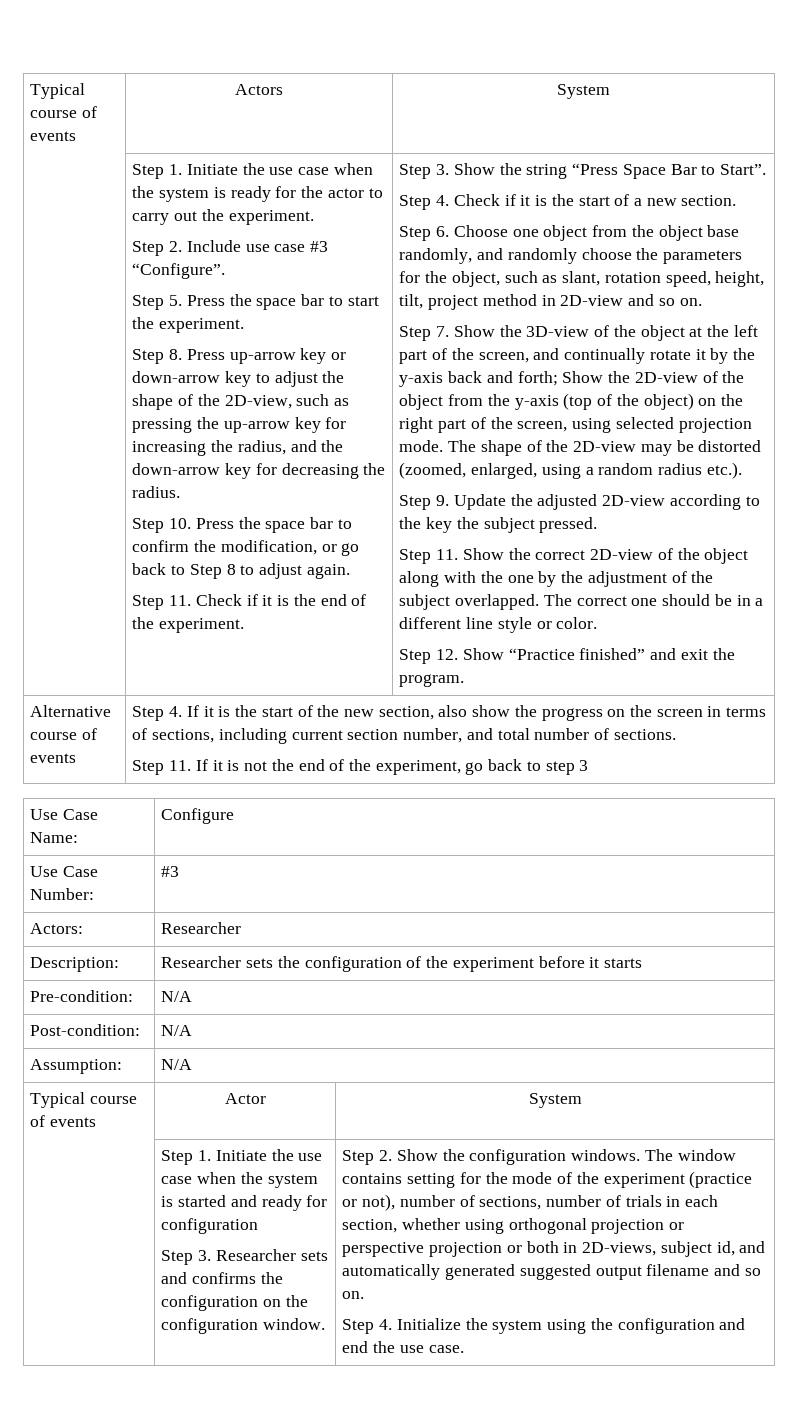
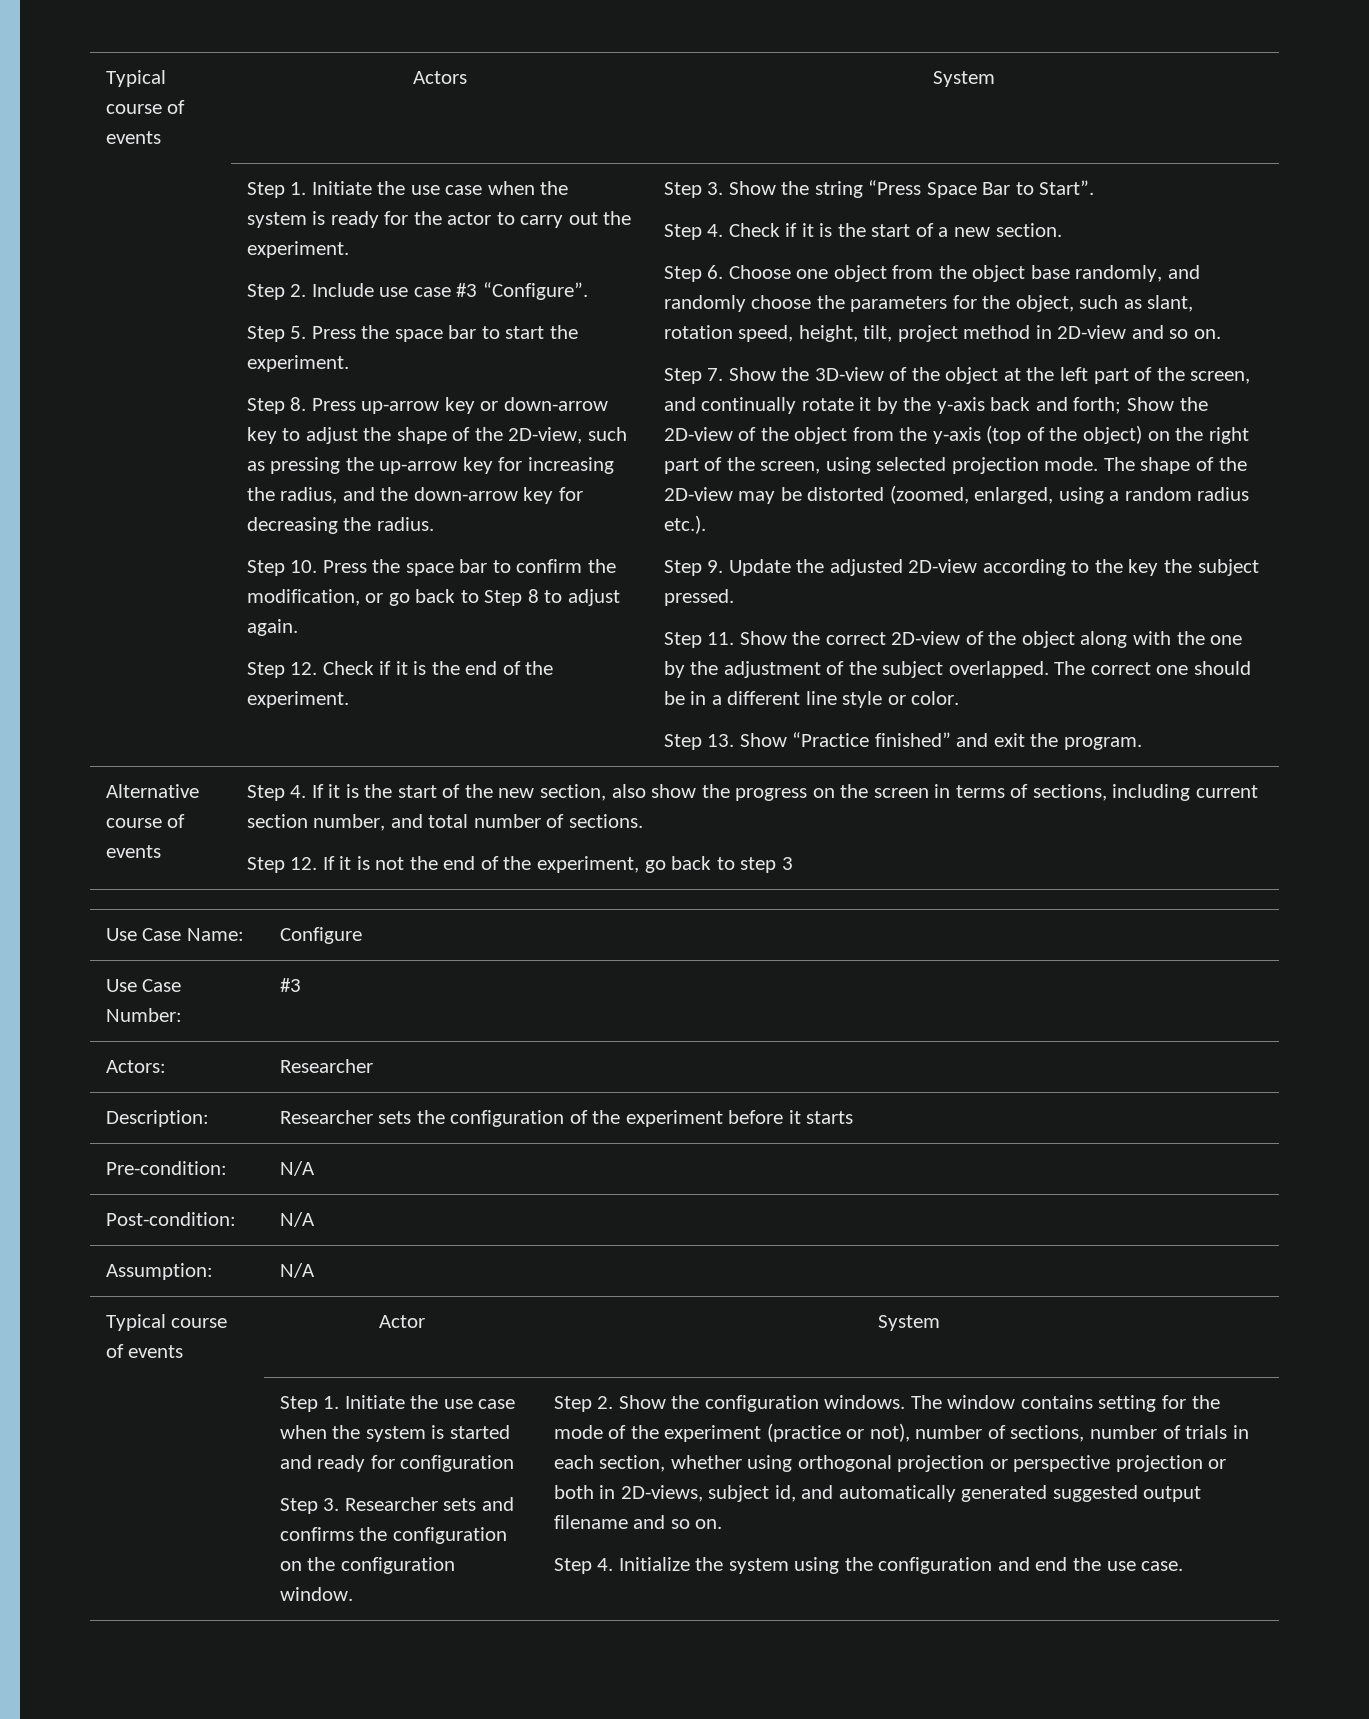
- Step 11. Check if it is the end of the experiment.
+ Step 12. Check if it is the end of the experiment.
- Step 12. Show “Practice finished” and exit the program.
+ Step 13. Show “Practice finished” and exit the program.
- Step 11. If it is not the end of the experiment, go back to step 3
+ Step 12. If it is not the end of the experiment, go back to step 3

